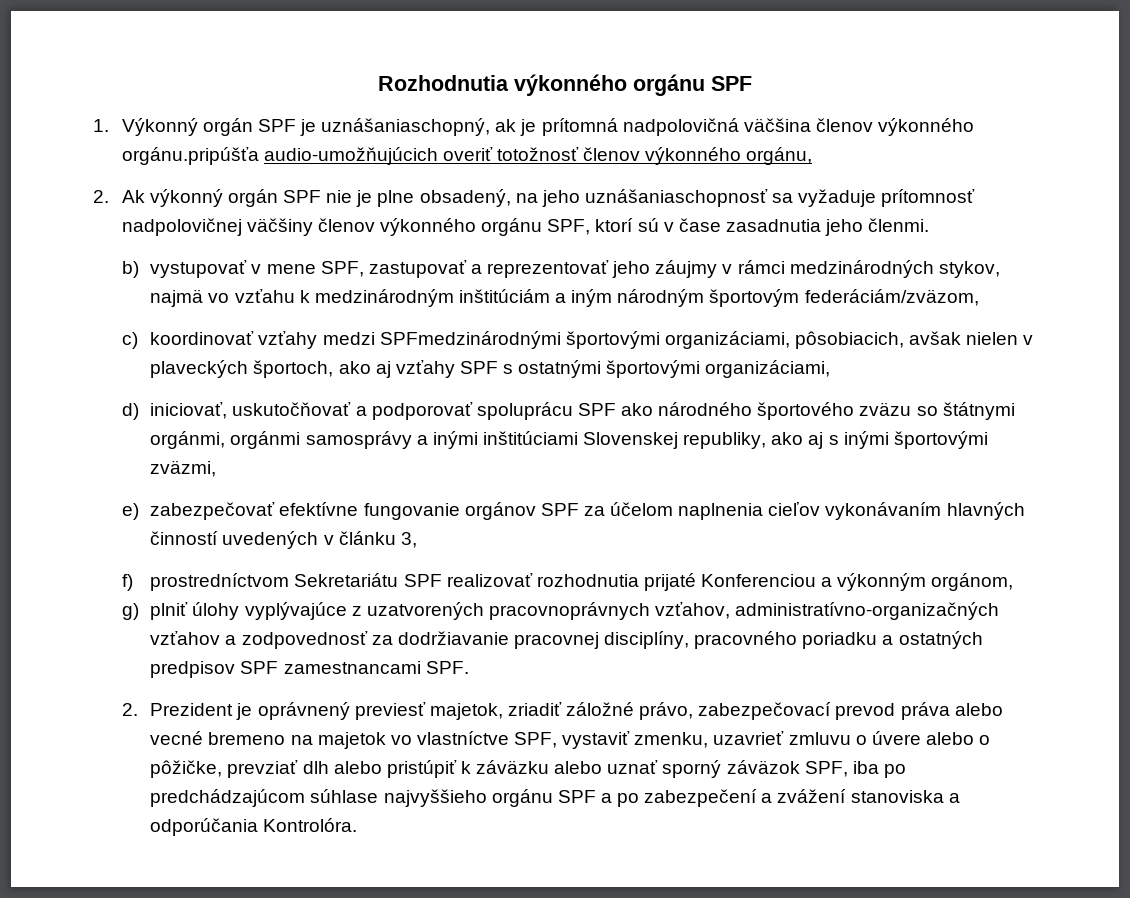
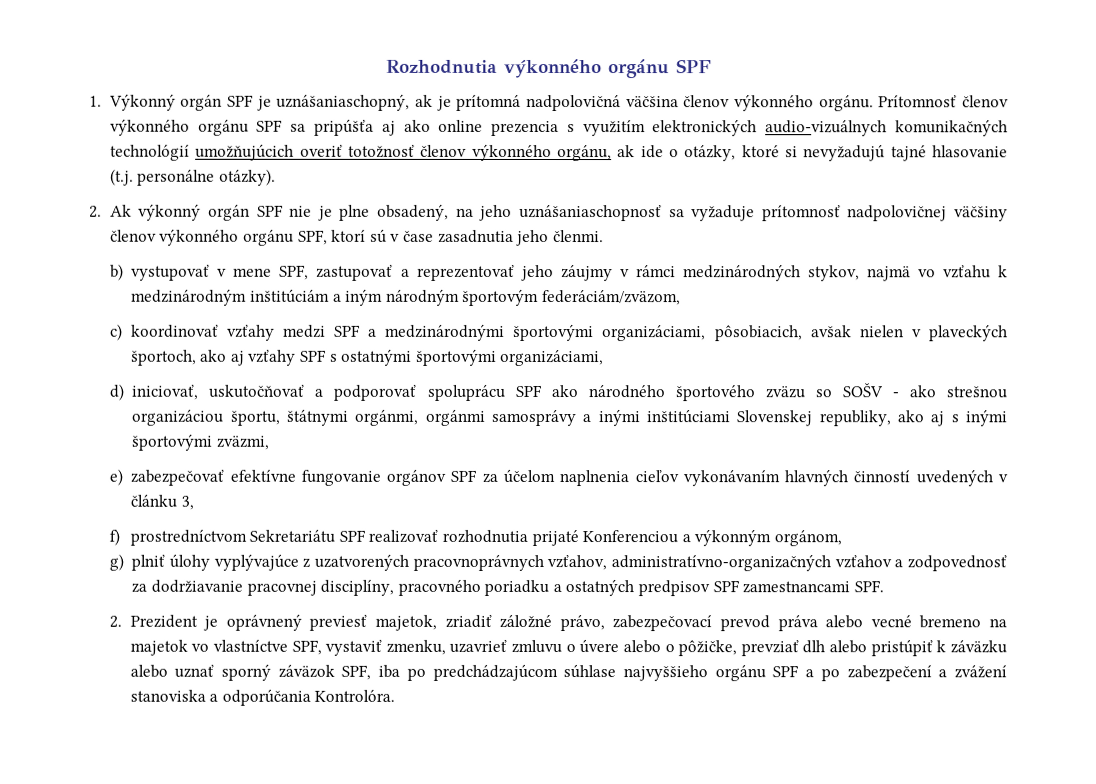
- 1. Výkonný orgán SPF je uznášaniaschopný, ak je prítomná nadpolovičná väčšina členov výkonného orgánu.pripúšťa audio-umožňujúcich overiť totožnosť členov výkonného orgánu,
+ 1. Výkonný orgán SPF je uznášaniaschopný, ak je prítomná nadpolovičná väčšina členov výkonného orgánu. Prítomnosť členov výkonného orgánu SPF sa pripúšťa aj ako online prezencia s využitím elektronických audio-vizuálnych komunikačných technológií umožňujúcich overiť totožnosť členov výkonného orgánu, ak ide o otázky, ktoré si nevyžadujú tajné hlasovanie (t.j. personálne otázky).
- c) koordinovať vzťahy medzi SPFmedzinárodnými športovými organizáciami, pôsobiacich, avšak nielen v plaveckých športoch, ako aj vzťahy SPF s ostatnými športovými organizáciami,
+ c) koordinovať vzťahy medzi SPF a medzinárodnými športovými organizáciami, pôsobiacich, avšak nielen v plaveckých športoch, ako aj vzťahy SPF s ostatnými športovými organizáciami,
- d) iniciovať, uskutočňovať a podporovať spoluprácu SPF ako národného športového zväzu so štátnymi orgánmi, orgánmi samosprávy a inými inštitúciami Slovenskej republiky, ako aj s inými športovými zväzmi,
+ d) iniciovať, uskutočňovať a podporovať spoluprácu SPF ako národného športového zväzu so SOŠV - ako strešnou organizáciou športu, štátnymi orgánmi, orgánmi samosprávy a inými inštitúciami Slovenskej republiky, ako aj s inými športovými zväzmi,

